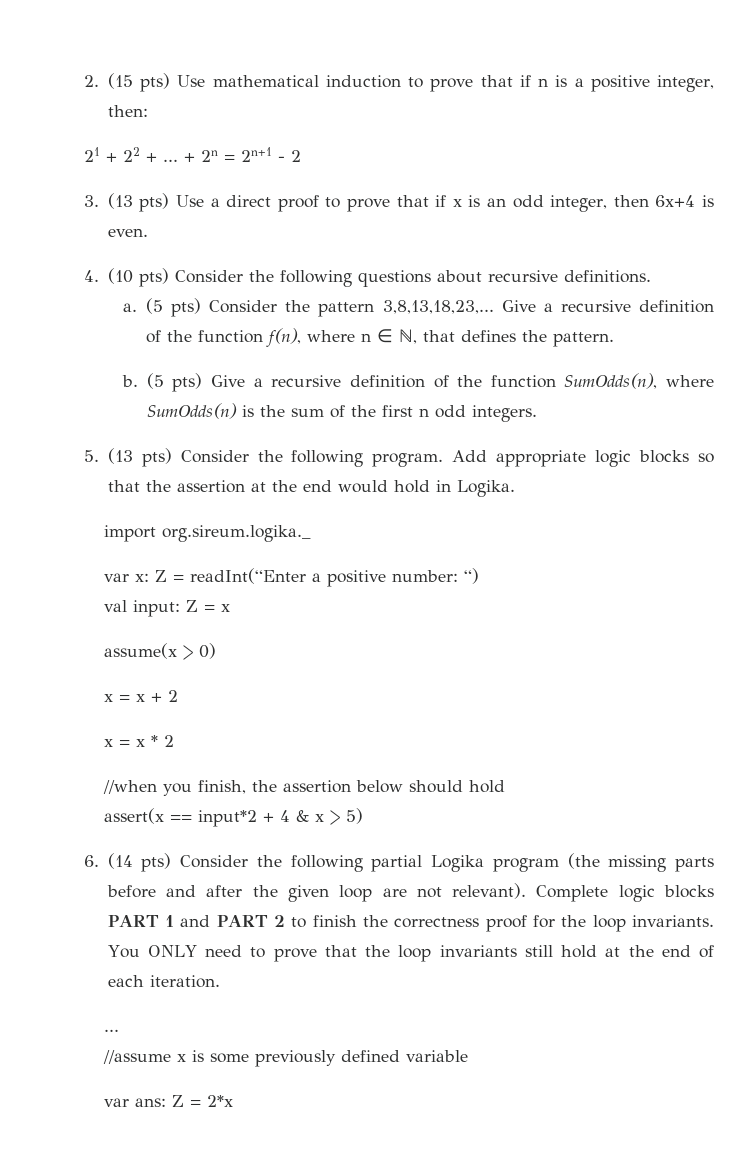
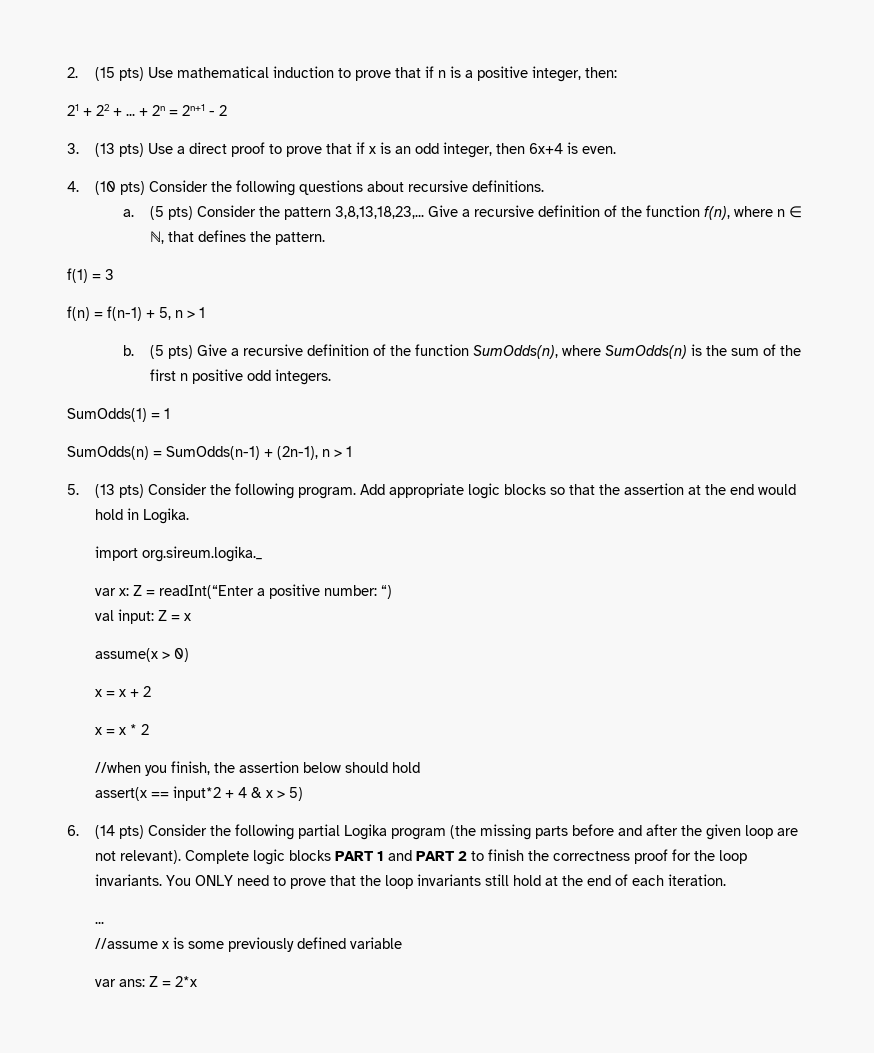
+ f(1) = 3
+ f(n) = f(n-1) + 5, n > 1
- (5 pts) Give a recursive definition of the function SumOdds(n), where SumOdds(n) is the sum of the first n odd integers.
+ (5 pts) Give a recursive definition of the function SumOdds(n), where SumOdds(n) is the sum of the first n positive odd integers.
+ SumOdds(1) = 1
+ SumOdds(n) = SumOdds(n-1) + (2n-1), n > 1

